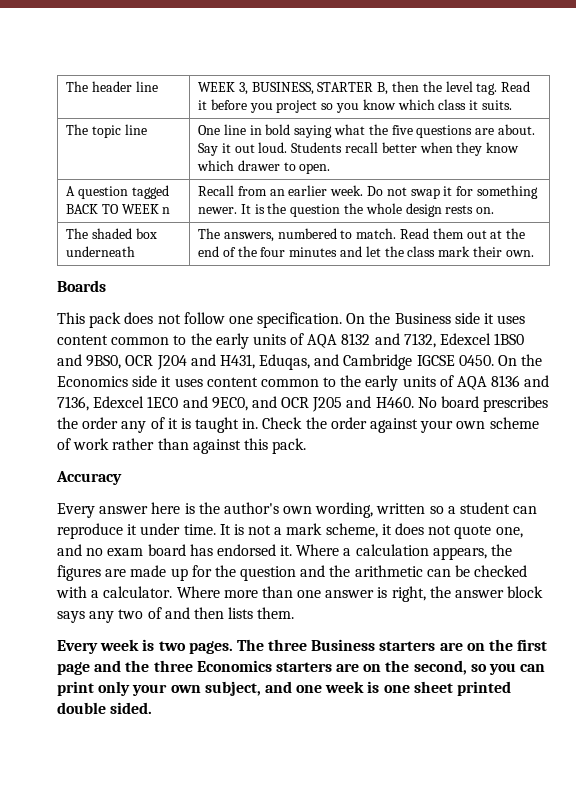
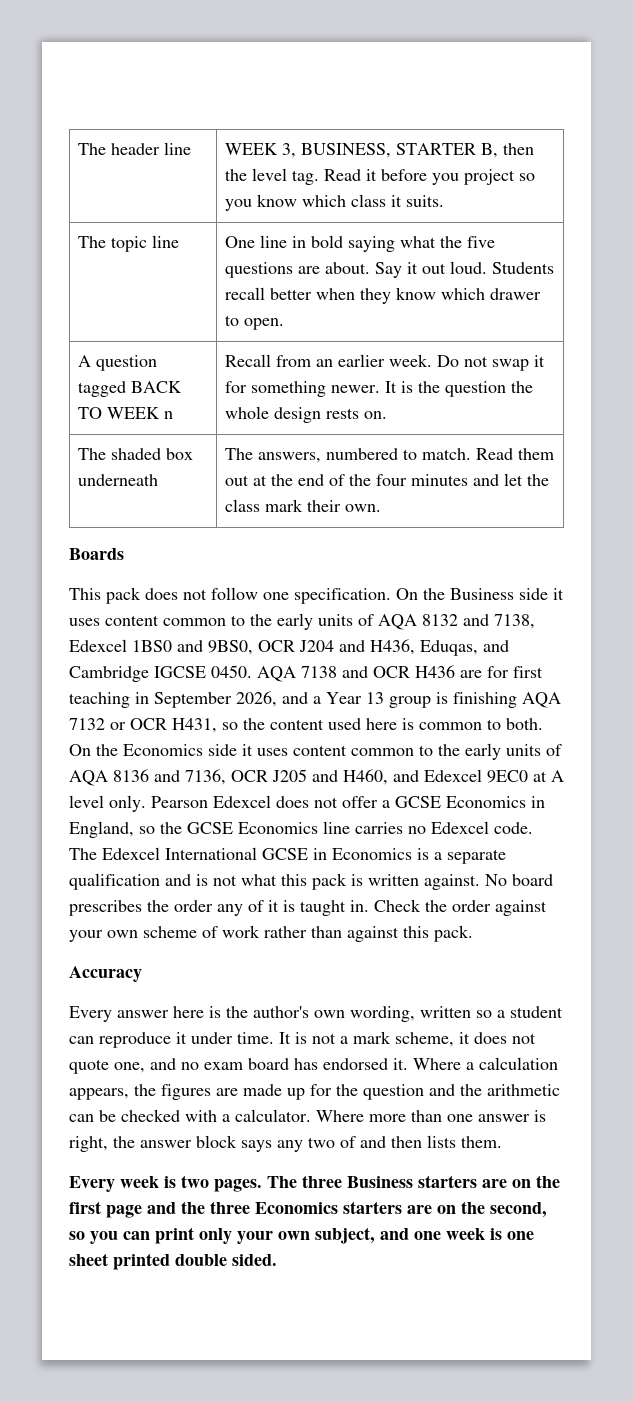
- On the Business side it uses content common to the early units of AQA 8132 and 7132, Edexcel 1BS0 and 9BS0, OCR J204 and H431, Eduqas, and Cambridge IGCSE 0450.
+ On the Business side it uses content common to the early units of AQA 8132 and 7138, Edexcel 1BS0 and 9BS0, OCR J204 and H436, Eduqas, and Cambridge IGCSE 0450.
+ AQA 7138 and OCR H436 are for first teaching in September 2026, and a Year 13 group is finishing AQA 7132 or OCR H431, so the content used here is common to both.
- On the Economics side it uses content common to the early units of AQA 8136 and 7136, Edexcel 1EC0 and 9EC0, and OCR J205 and H460.
+ On the Economics side it uses content common to the early units of AQA 8136 and 7136, OCR J205 and H460, and Edexcel 9EC0 at A level only. Pearson Edexcel does not offer a GCSE Economics in England, so the GCSE Economics line carries no Edexcel code. The Edexcel International GCSE in Economics is a separate qualification and is not what this pack is written against.

